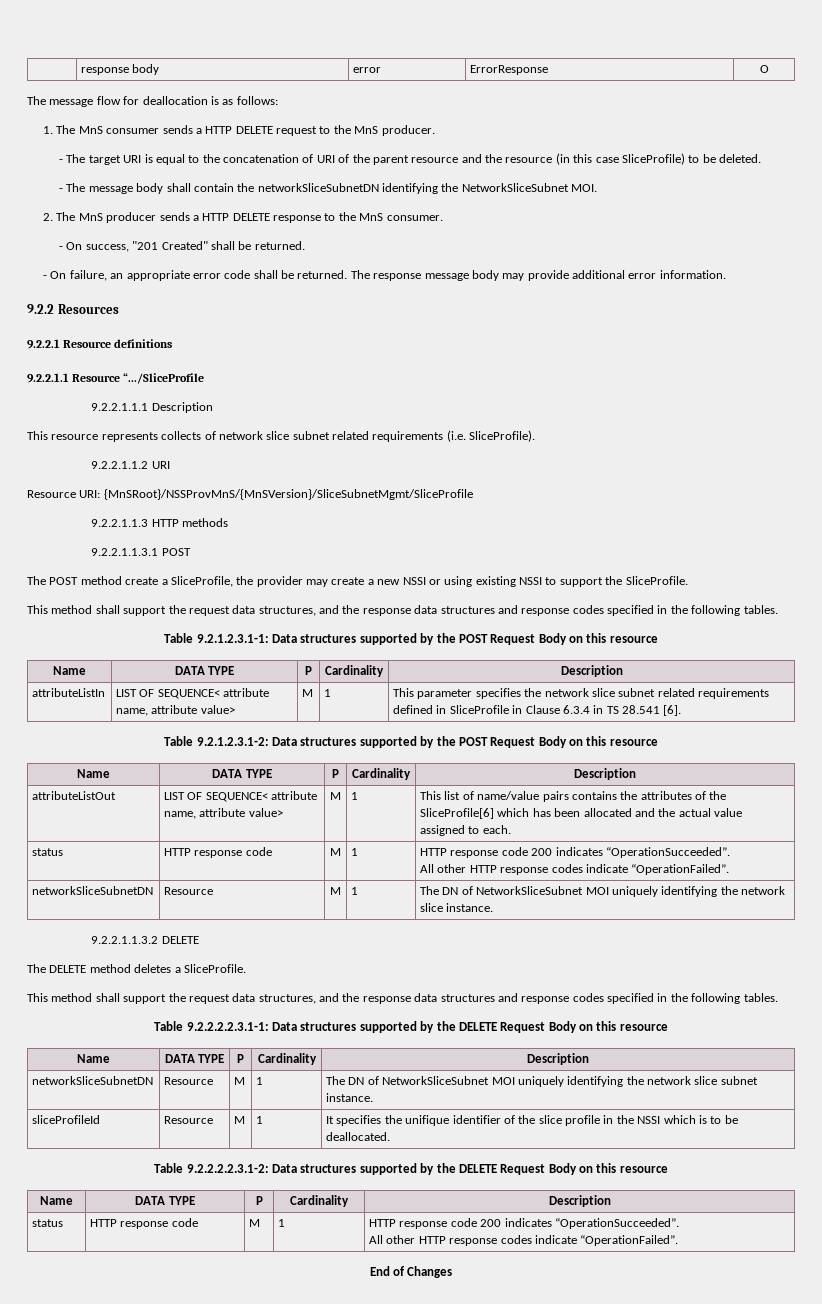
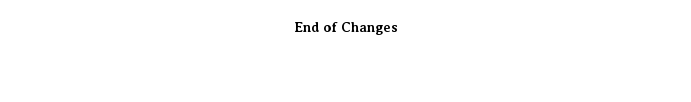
- | response body | error | ErrorResponse | O
- The message flow for deallocation is as follows:
- 1. The MnS consumer sends a HTTP DELETE request to the MnS producer.
- - The target URI is equal to the concatenation of URI of the parent resource and the resource (in this case SliceProfile) to be deleted.
- - The message body shall contain the networkSliceSubnetDN identifying the NetworkSliceSubnet MOI.
- 2. The MnS producer sends a HTTP DELETE response to the MnS consumer.
- - On success, "201 Created" shall be returned.
- - On failure, an appropriate error code shall be returned. The response message body may provide additional error information.
- 9.2.2 Resources
- 9.2.2.1 Resource definitions
- 9.2.2.1.1 Resource “.../SliceProfile
- 9.2.2.1.1.1 Description
- This resource represents collects of network slice subnet related requirements (i.e. SliceProfile).
- 9.2.2.1.1.2 URI
- Resource URI: {MnSRoot}/NSSProvMnS/{MnSVersion}/SliceSubnetMgmt/SliceProfile
- 9.2.2.1.1.3 HTTP methods
- 9.2.2.1.1.3.1 POST
- The POST method create a SliceProfile, the provider may create a new NSSI or using existing NSSI to support the SliceProfile.
- This method shall support the request data structures, and the response data structures and response codes specified in the following tables.
- Table 9.2.1.2.3.1-1: Data structures supported by the POST Request Body on this resource
- Name | DATA TYPE | P | Cardinality | Description
- attributeListIn | LIST OF SEQUENCE< attribute name, attribute value> | M | 1 | This parameter specifies the network slice subnet related requirements defined in SliceProfile in Clause 6.3.4 in TS 28.541 [6].
- Table 9.2.1.2.3.1-2: Data structures supported by the POST Request Body on this resource
- Name | DATA TYPE | P | Cardinality | Description
- attributeListOut | LIST OF SEQUENCE< attribute name, attribute value> | M | 1 | This list of name/value pairs contains the attributes of the SliceProfile[6] which has been allocated and the actual value assigned to each.
- status | HTTP response code | M | 1 | HTTP response code 200 indicates “OperationSucceeded”.
- All other HTTP response codes indicate “OperationFailed”.
- networkSliceSubnetDN | Resource | M | 1 | The DN of NetworkSliceSubnet MOI uniquely identifying the network slice instance.
- 9.2.2.1.1.3.2 DELETE
- The DELETE method deletes a SliceProfile.
- This method shall support the request data structures, and the response data structures and response codes specified in the following tables.
- Table 9.2.2.2.2.3.1-1: Data structures supported by the DELETE Request Body on this resource
- Name | DATA TYPE | P | Cardinality | Description
- networkSliceSubnetDN | Resource | M | 1 | The DN of NetworkSliceSubnet MOI uniquely identifying the network slice subnet instance.
- sliceProfileId | Resource | M | 1 | It specifies the unifique identifier of the slice profile in the NSSI which is to be deallocated.
- Table 9.2.2.2.2.3.1-2: Data structures supported by the DELETE Request Body on this resource
- Name | DATA TYPE | P | Cardinality | Description
- status | HTTP response code | M | 1 | HTTP response code 200 indicates “OperationSucceeded”.
- All other HTTP response codes indicate “OperationFailed”.

